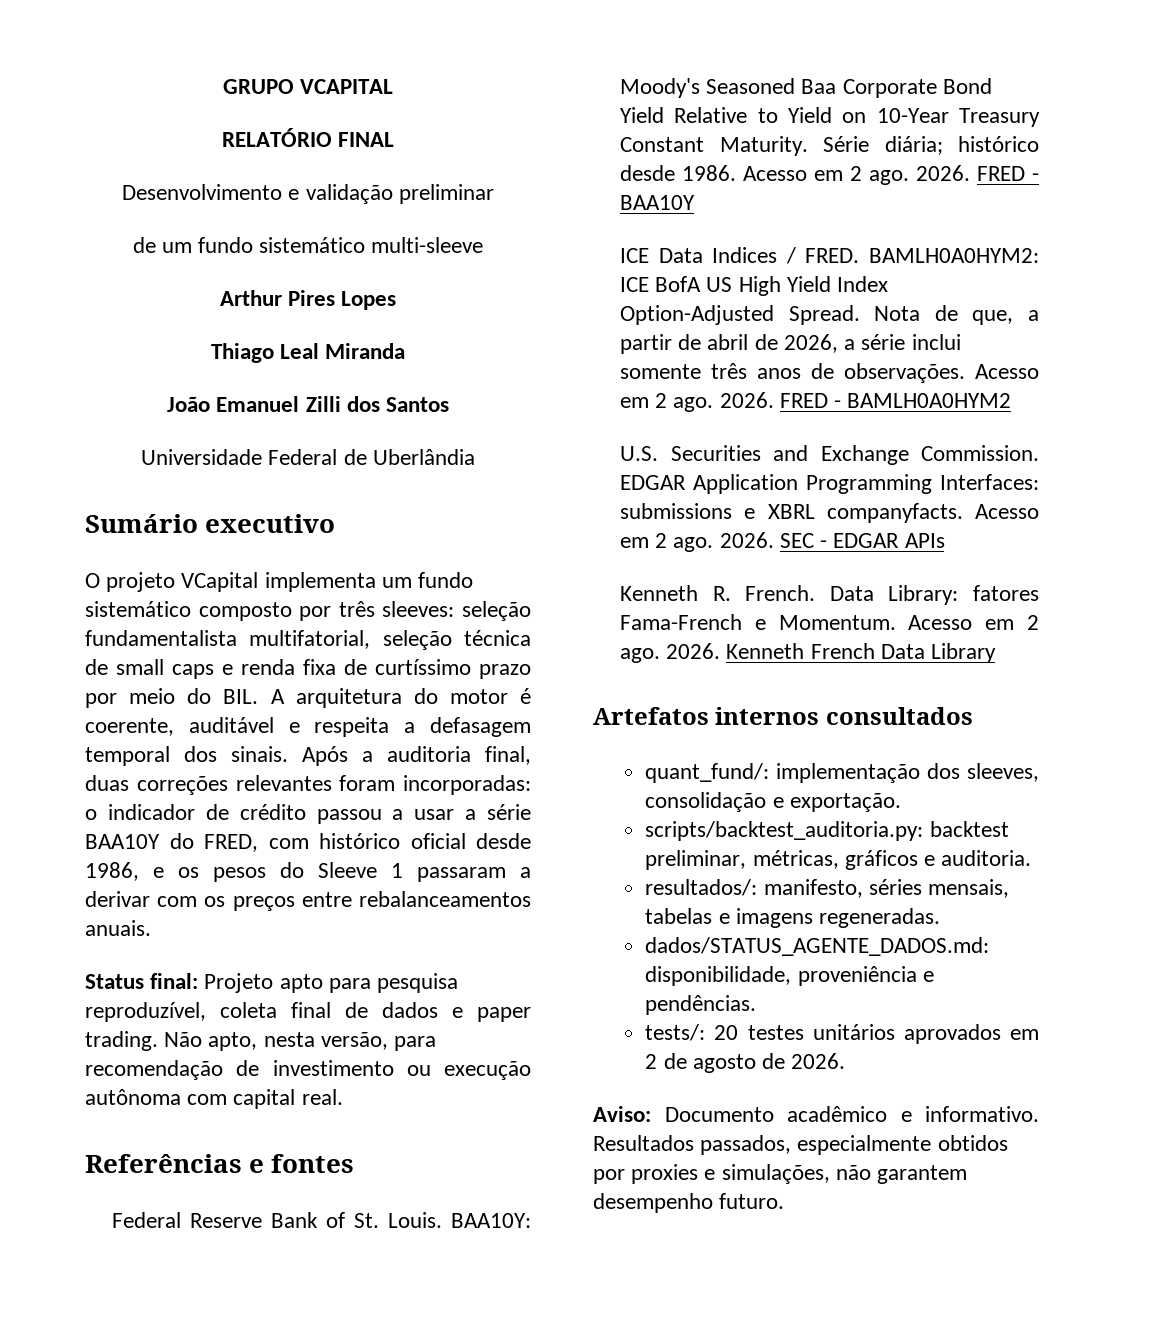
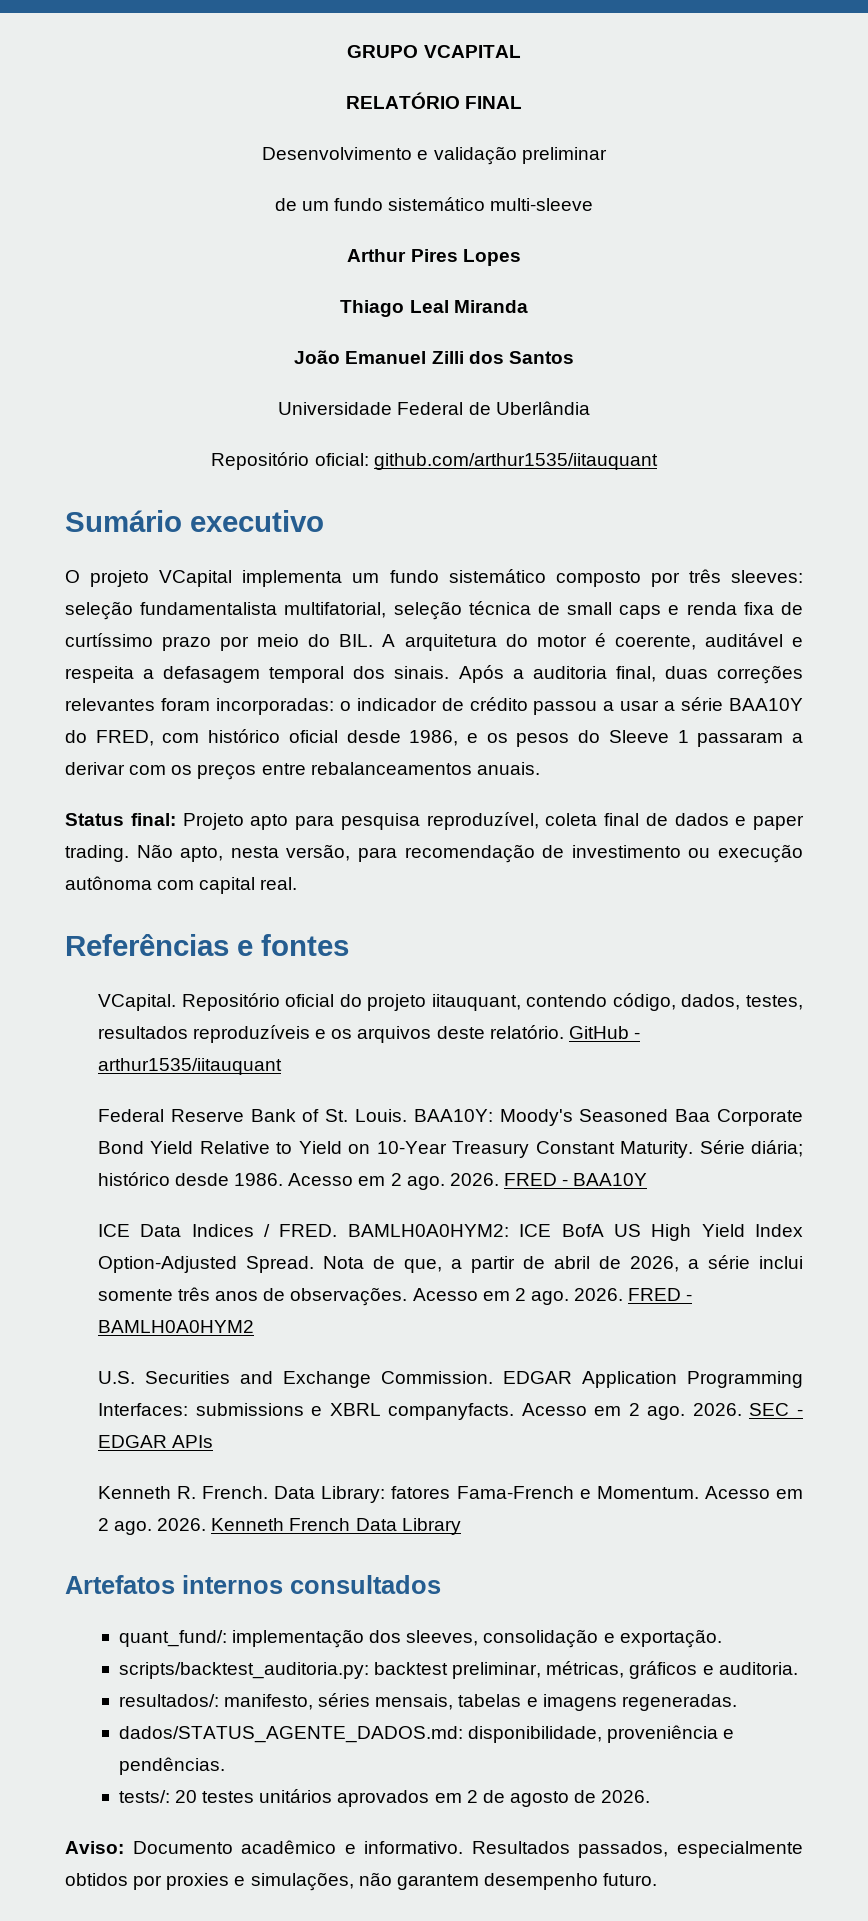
+ Repositório oficial: github.com/arthur1535/iitauquant
+ VCapital. Repositório oficial do projeto iitauquant, contendo código, dados, testes, resultados reproduzíveis e os arquivos deste relatório. GitHub - arthur1535/iitauquant

